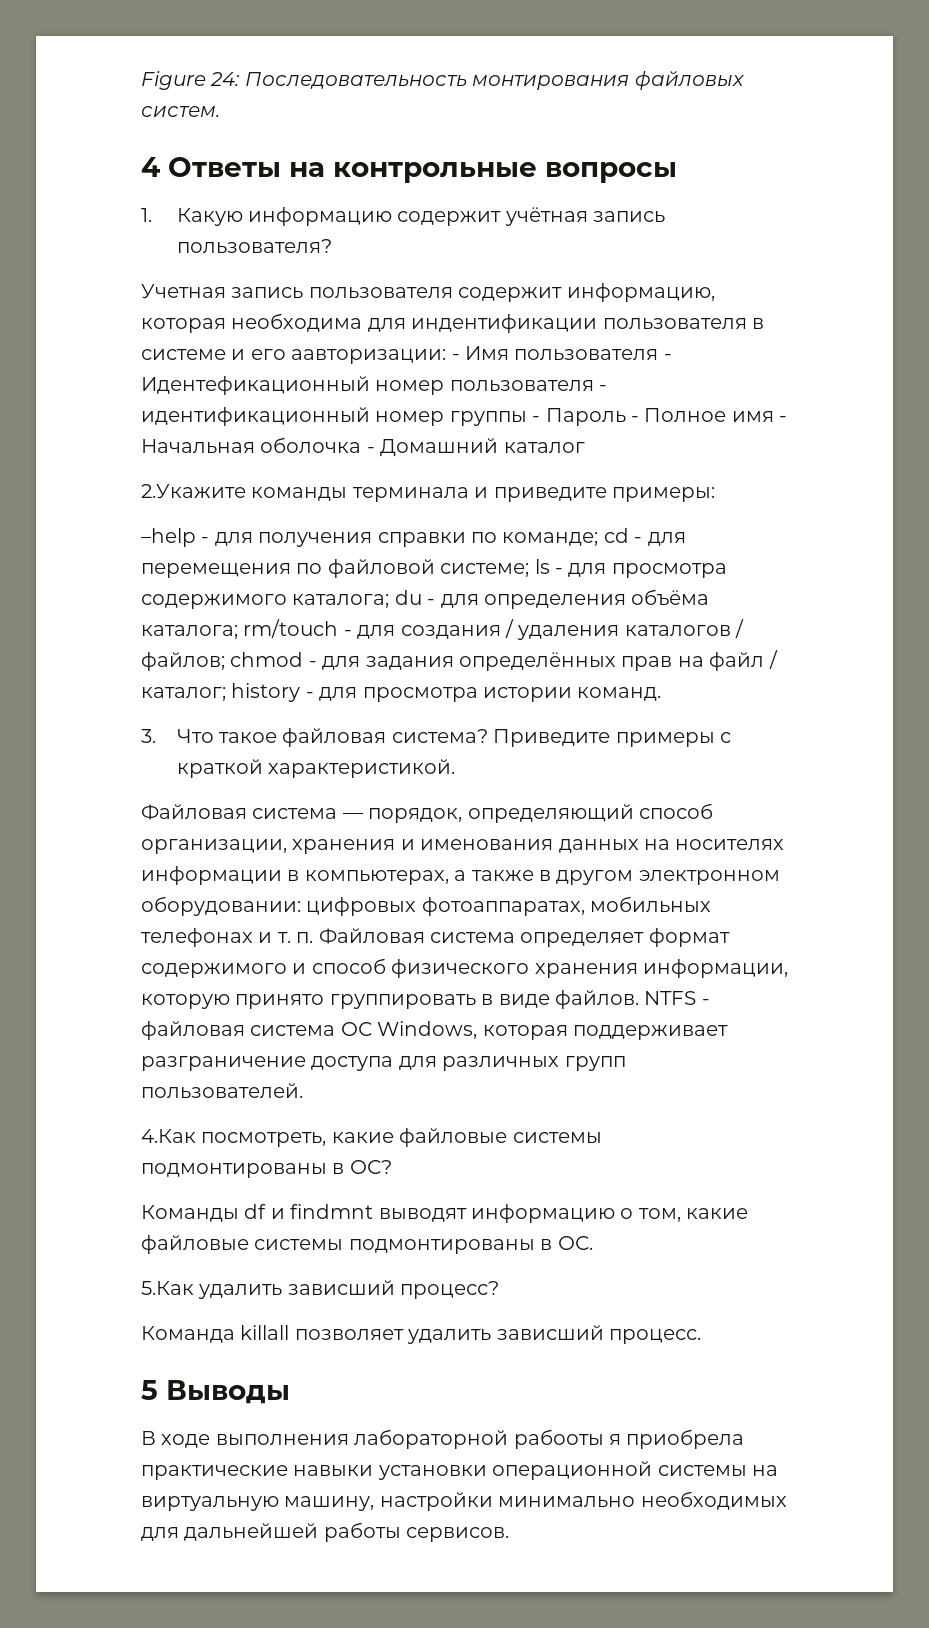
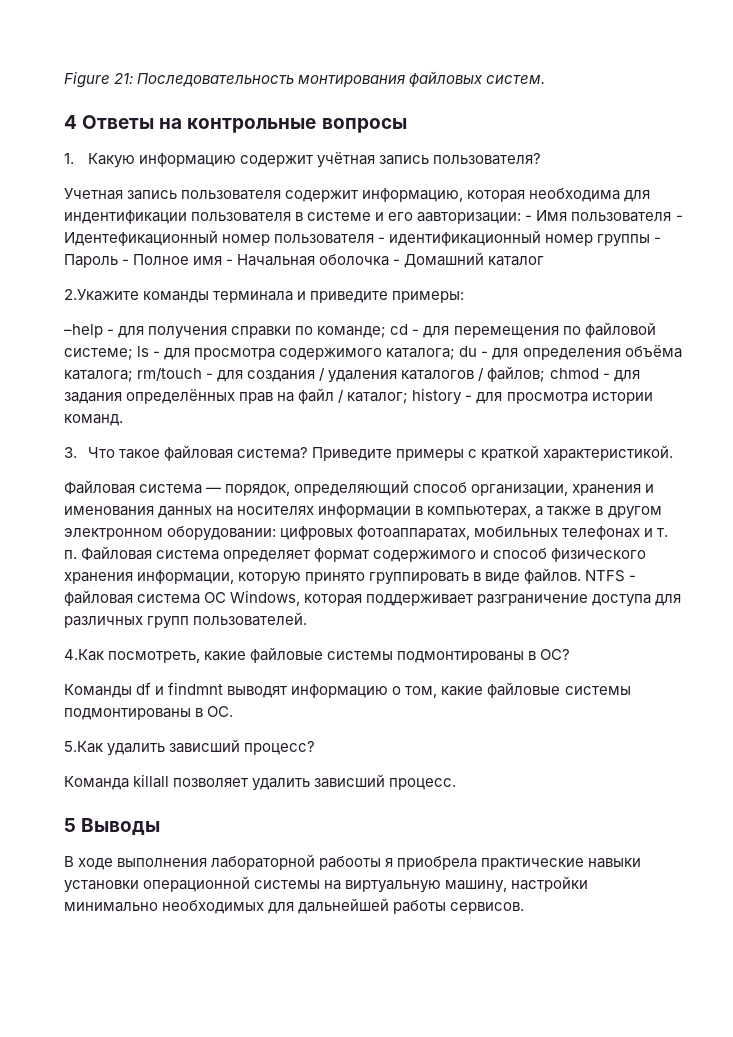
- Figure 24: Последовательность монтирования файловых систем.
+ Figure 21: Последовательность монтирования файловых систем.

